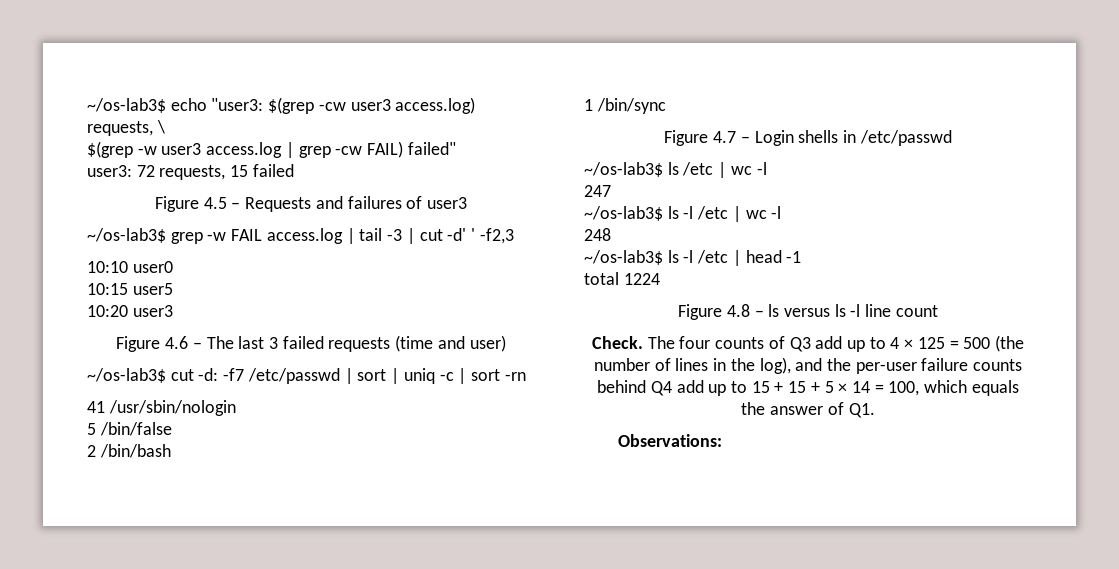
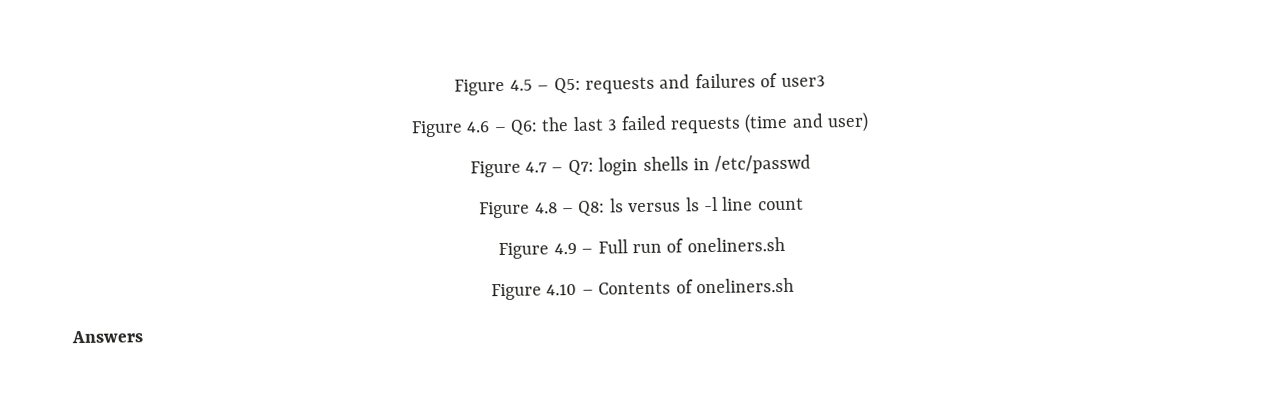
- ~/os-lab3$ echo "user3: $(grep -cw user3 access.log) requests, \
- $(grep -w user3 access.log | grep -cw FAIL) failed"
- user3: 72 requests, 15 failed
- Figure 4.5 – Requests and failures of user3
+ Figure 4.5 – Q5: requests and failures of user3
- ~/os-lab3$ grep -w FAIL access.log | tail -3 | cut -d' ' -f2,3
- 10:10 user0
- 10:15 user5
- 10:20 user3
- Figure 4.6 – The last 3 failed requests (time and user)
+ Figure 4.6 – Q6: the last 3 failed requests (time and user)
- ~/os-lab3$ cut -d: -f7 /etc/passwd | sort | uniq -c | sort -rn
- 41 /usr/sbin/nologin
- 5 /bin/false
- 2 /bin/bash
- 1 /bin/sync
- Figure 4.7 – Login shells in /etc/passwd
+ Figure 4.7 – Q7: login shells in /etc/passwd
- ~/os-lab3$ ls /etc | wc -l
- 247
- ~/os-lab3$ ls -l /etc | wc -l
- 248
- ~/os-lab3$ ls -l /etc | head -1
- total 1224
- Figure 4.8 – ls versus ls -l line count
+ Figure 4.8 – Q8: ls versus ls -l line count
- Check. The four counts of Q3 add up to 4 × 125 = 500 (the number of lines in the log), and the per-user failure counts behind Q4 add up to 15 + 15 + 5 × 14 = 100, which equals the answer of Q1.
- Observations:
+ Figure 4.9 – Full run of oneliners.sh
+ Figure 4.10 – Contents of oneliners.sh
+ Answers

